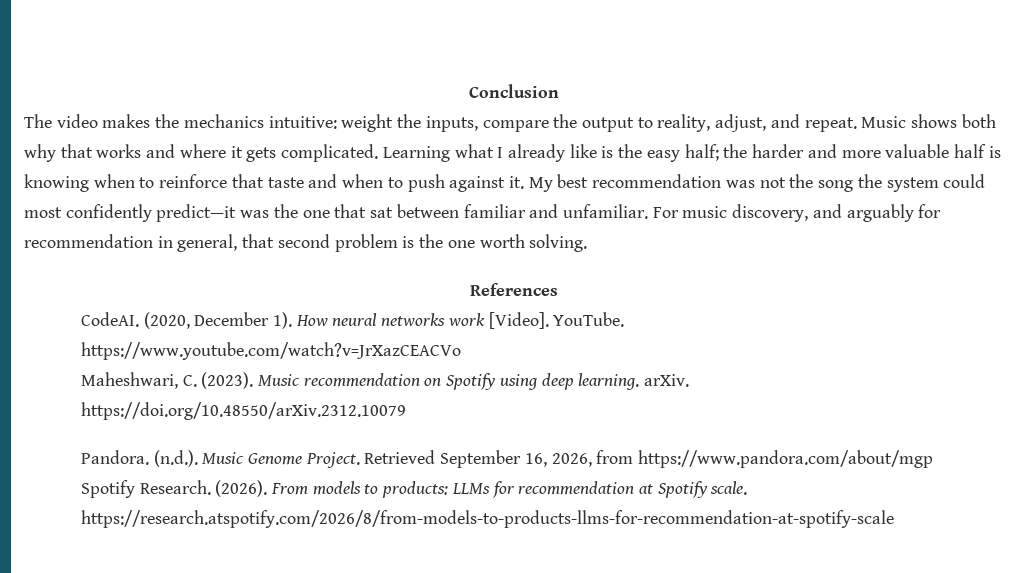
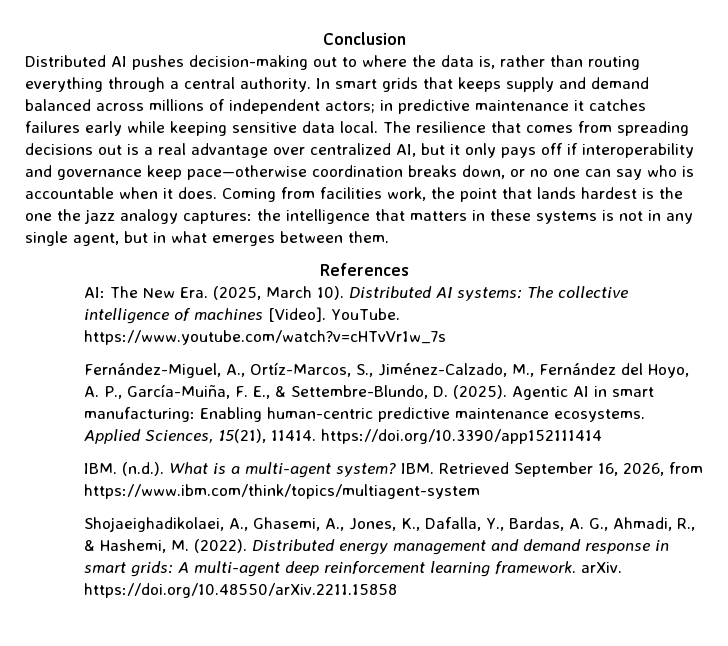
- The video makes the mechanics intuitive: weight the inputs, compare the output to reality, adjust, and repeat. Music shows both why that works and where it gets complicated. Learning what I already like is the easy half; the harder and more valuable half is knowing when to reinforce that taste and when to push against it. My best recommendation was not the song the system could most confidently predict—it was the one that sat between familiar and unfamiliar. For music discovery, and arguably for recommendation in general, that second problem is the one worth solving.
+ Distributed AI pushes decision-making out to where the data is, rather than routing everything through a central authority. In smart grids that keeps supply and demand balanced across millions of independent actors; in predictive maintenance it catches failures early while keeping sensitive data local. The resilience that comes from spreading decisions out is a real advantage over centralized AI, but it only pays off if interoperability and governance keep pace—otherwise coordination breaks down, or no one can say who is accountable when it does. Coming from facilities work, the point that lands hardest is the one the jazz analogy captures: the intelligence that matters in these systems is not in any single agent, but in what emerges between them.
  References
- CodeAI. (2020, December 1). How neural networks work [Video]. YouTube. https://www.youtube.com/watch?v=JrXazCEACVo
- Maheshwari, C. (2023). Music recommendation on Spotify using deep learning. arXiv. https://doi.org/10.48550/arXiv.2312.10079
- Pandora. (n.d.). Music Genome Project. Retrieved September 16, 2026, from https://www.pandora.com/about/mgp
- Spotify Research. (2026). From models to products: LLMs for recommendation at Spotify scale. https://research.atspotify.com/2026/8/from-models-to-products-llms-for-recommendation-at-spotify-scale
+ AI: The New Era. (2025, March 10). Distributed AI systems: The collective intelligence of machines [Video]. YouTube. https://www.youtube.com/watch?v=cHTvVr1w_7s
+ Fernández-Miguel, A., Ortíz-Marcos, S., Jiménez-Calzado, M., Fernández del Hoyo, A. P., García-Muiña, F. E., & Settembre-Blundo, D. (2025). Agentic AI in smart manufacturing: Enabling human-centric predictive maintenance ecosystems. Applied Sciences, 15(21), 11414. https://doi.org/10.3390/app152111414
+ IBM. (n.d.). What is a multi-agent system? IBM. Retrieved September 16, 2026, from https://www.ibm.com/think/topics/multiagent-system
+ Shojaeighadikolaei, A., Ghasemi, A., Jones, K., Dafalla, Y., Bardas, A. G., Ahmadi, R., & Hashemi, M. (2022). Distributed energy management and demand response in smart grids: A multi-agent deep reinforcement learning framework. arXiv. https://doi.org/10.48550/arXiv.2211.15858

